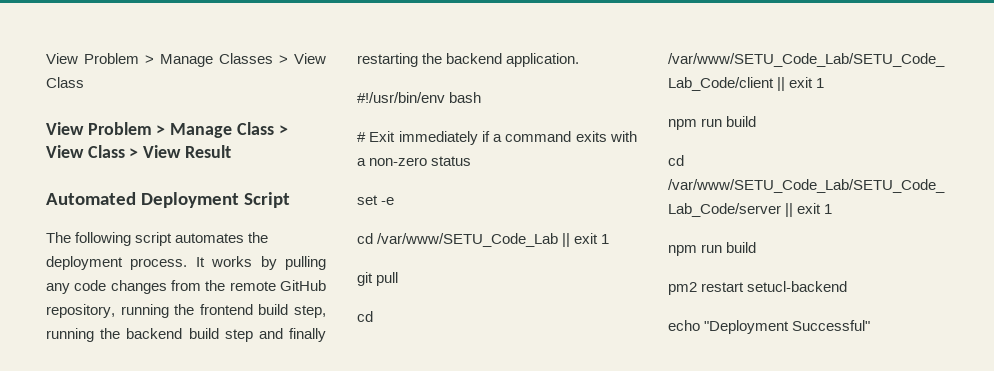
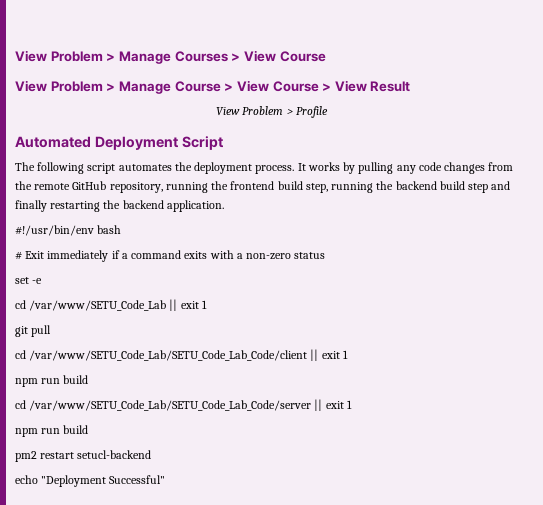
- View Problem > Manage Classes > View Class
- View Problem > Manage Class > View Class > View Result
+ View Problem > Manage Courses > View Course
+ View Problem > Manage Course > View Course > View Result
+ View Problem > Profile

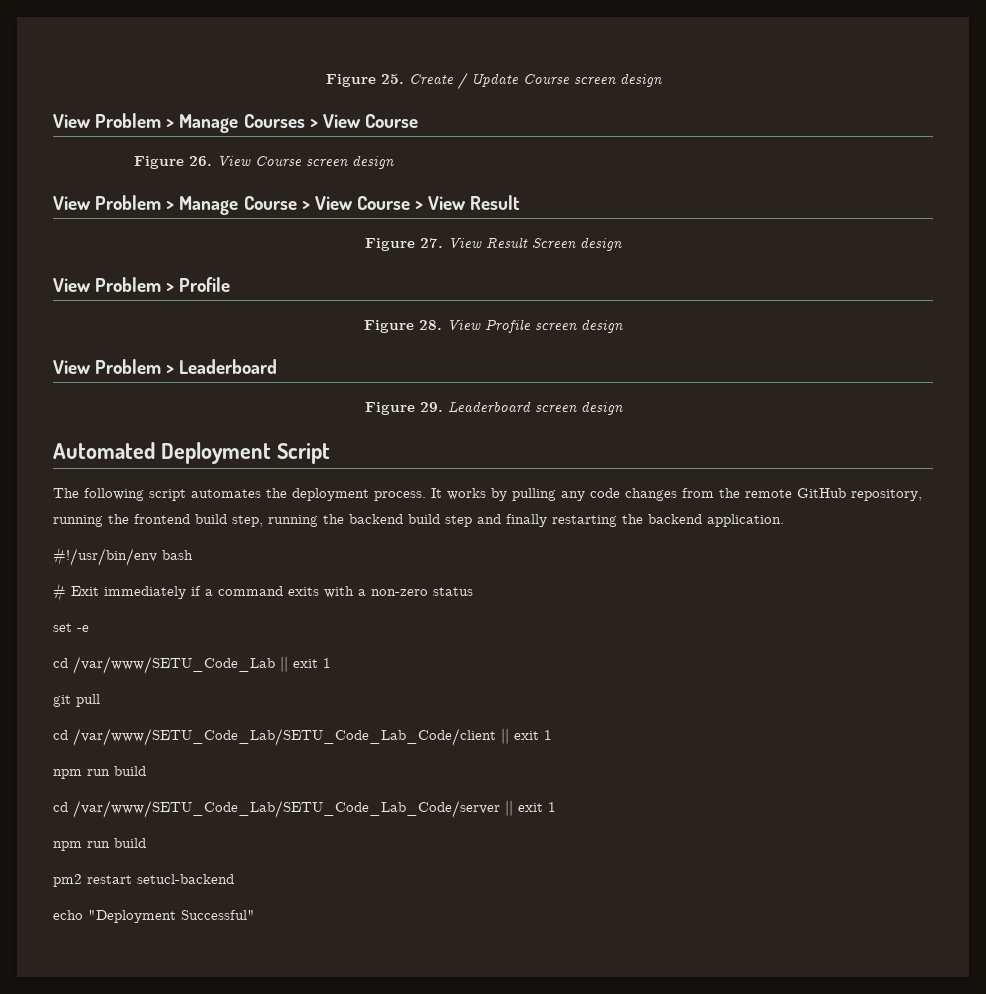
+ Figure 25. Create / Update Course screen design
+ Figure 26. View Course screen design
+ Figure 27. View Result Screen design
  View Problem > Profile
+ Figure 28. View Profile screen design
+ View Problem > Leaderboard
+ Figure 29. Leaderboard screen design

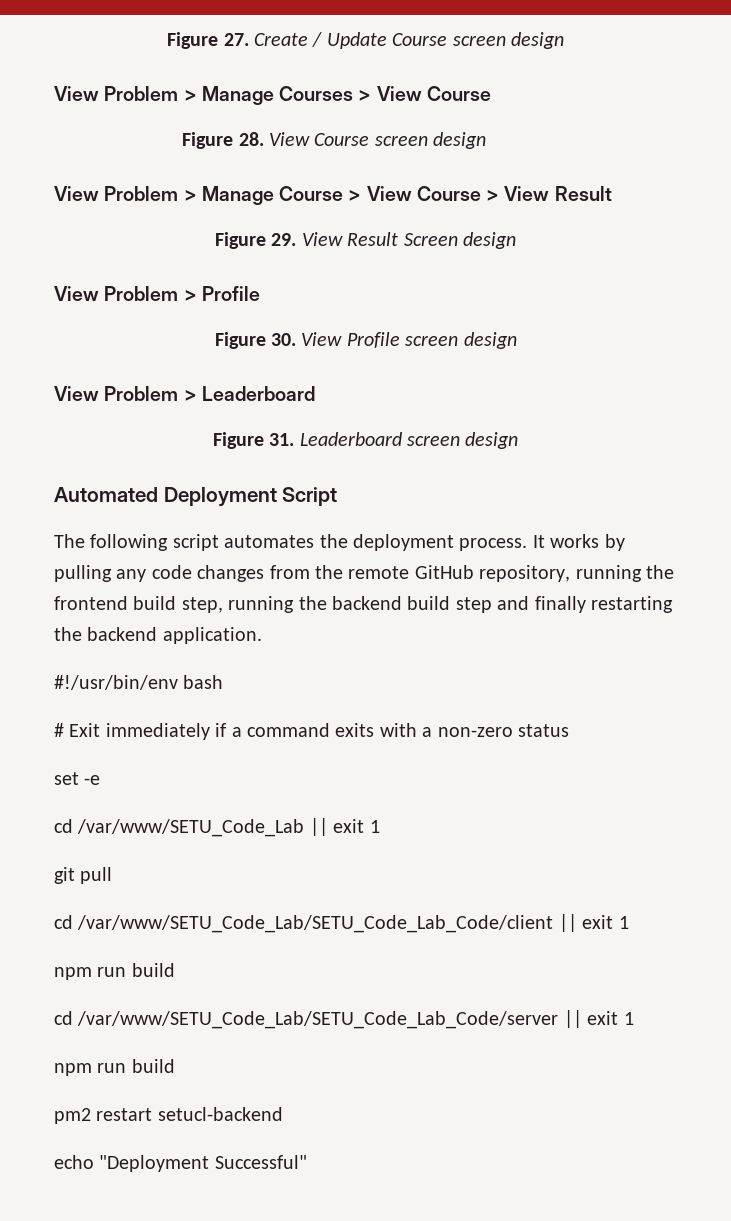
- Figure 25. Create / Update Course screen design
+ Figure 27. Create / Update Course screen design
- Figure 26. View Course screen design
+ Figure 28. View Course screen design
- Figure 27. View Result Screen design
+ Figure 29. View Result Screen design
- Figure 28. View Profile screen design
+ Figure 30. View Profile screen design
- Figure 29. Leaderboard screen design
+ Figure 31. Leaderboard screen design

